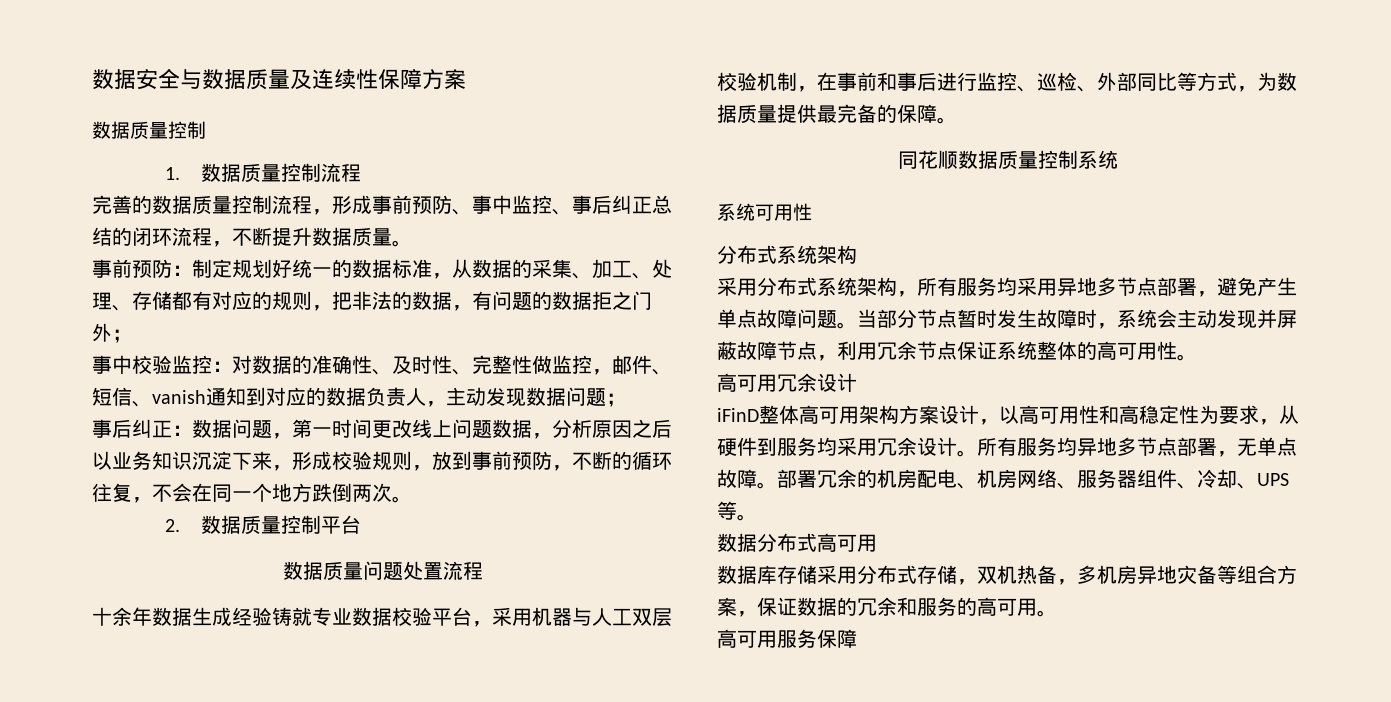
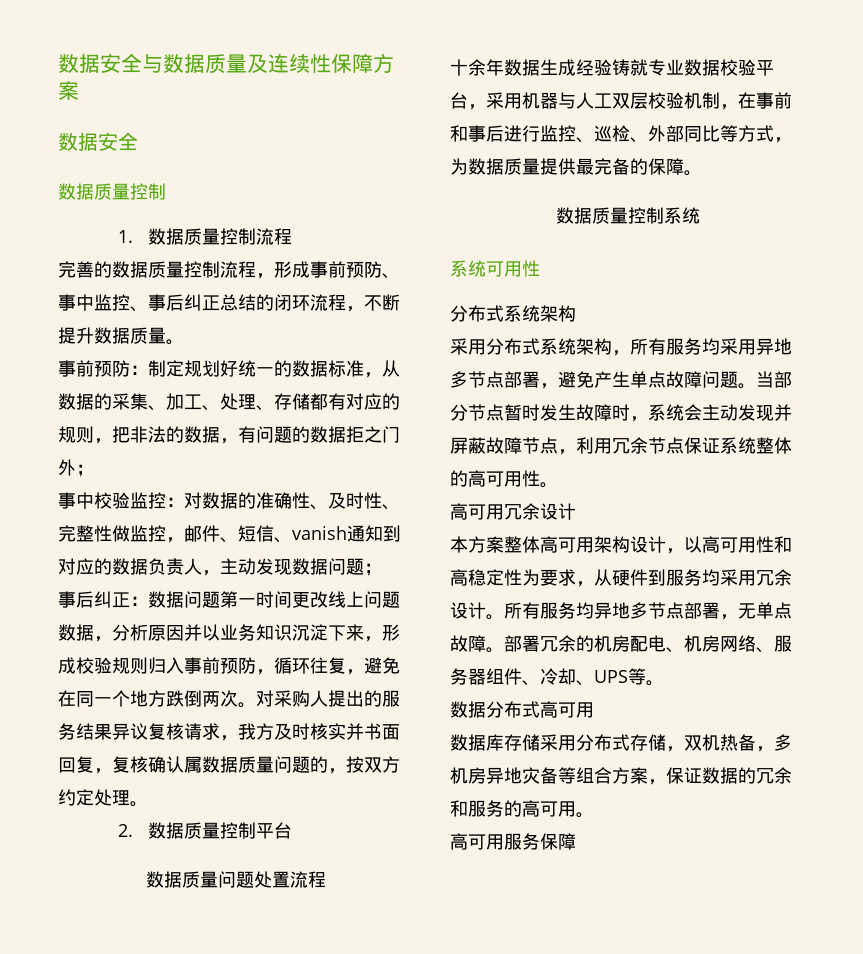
  数据安全与数据质量及连续性保障方案
+ 数据安全
- 事后纠正：数据问题，第一时间更改线上问题数据，分析原因之后以业务知识沉淀下来，形成校验规则，放到事前预防，不断的循环往复，不会在同一个地方跌倒两次。
+ 事后纠正：数据问题第一时间更改线上问题数据，分析原因并以业务知识沉淀下来，形成校验规则归入事前预防，循环往复，避免在同一个地方跌倒两次。对采购人提出的服务结果异议复核请求，我方及时核实并书面回复，复核确认属数据质量问题的，按双方约定处理。
- 同花顺数据质量控制系统
+ 数据质量控制系统
- iFinD整体高可用架构方案设计，以高可用性和高稳定性为要求，从硬件到服务均采用冗余设计。
+ 本方案整体高可用架构设计，以高可用性和高稳定性为要求，从硬件到服务均采用冗余设计。

